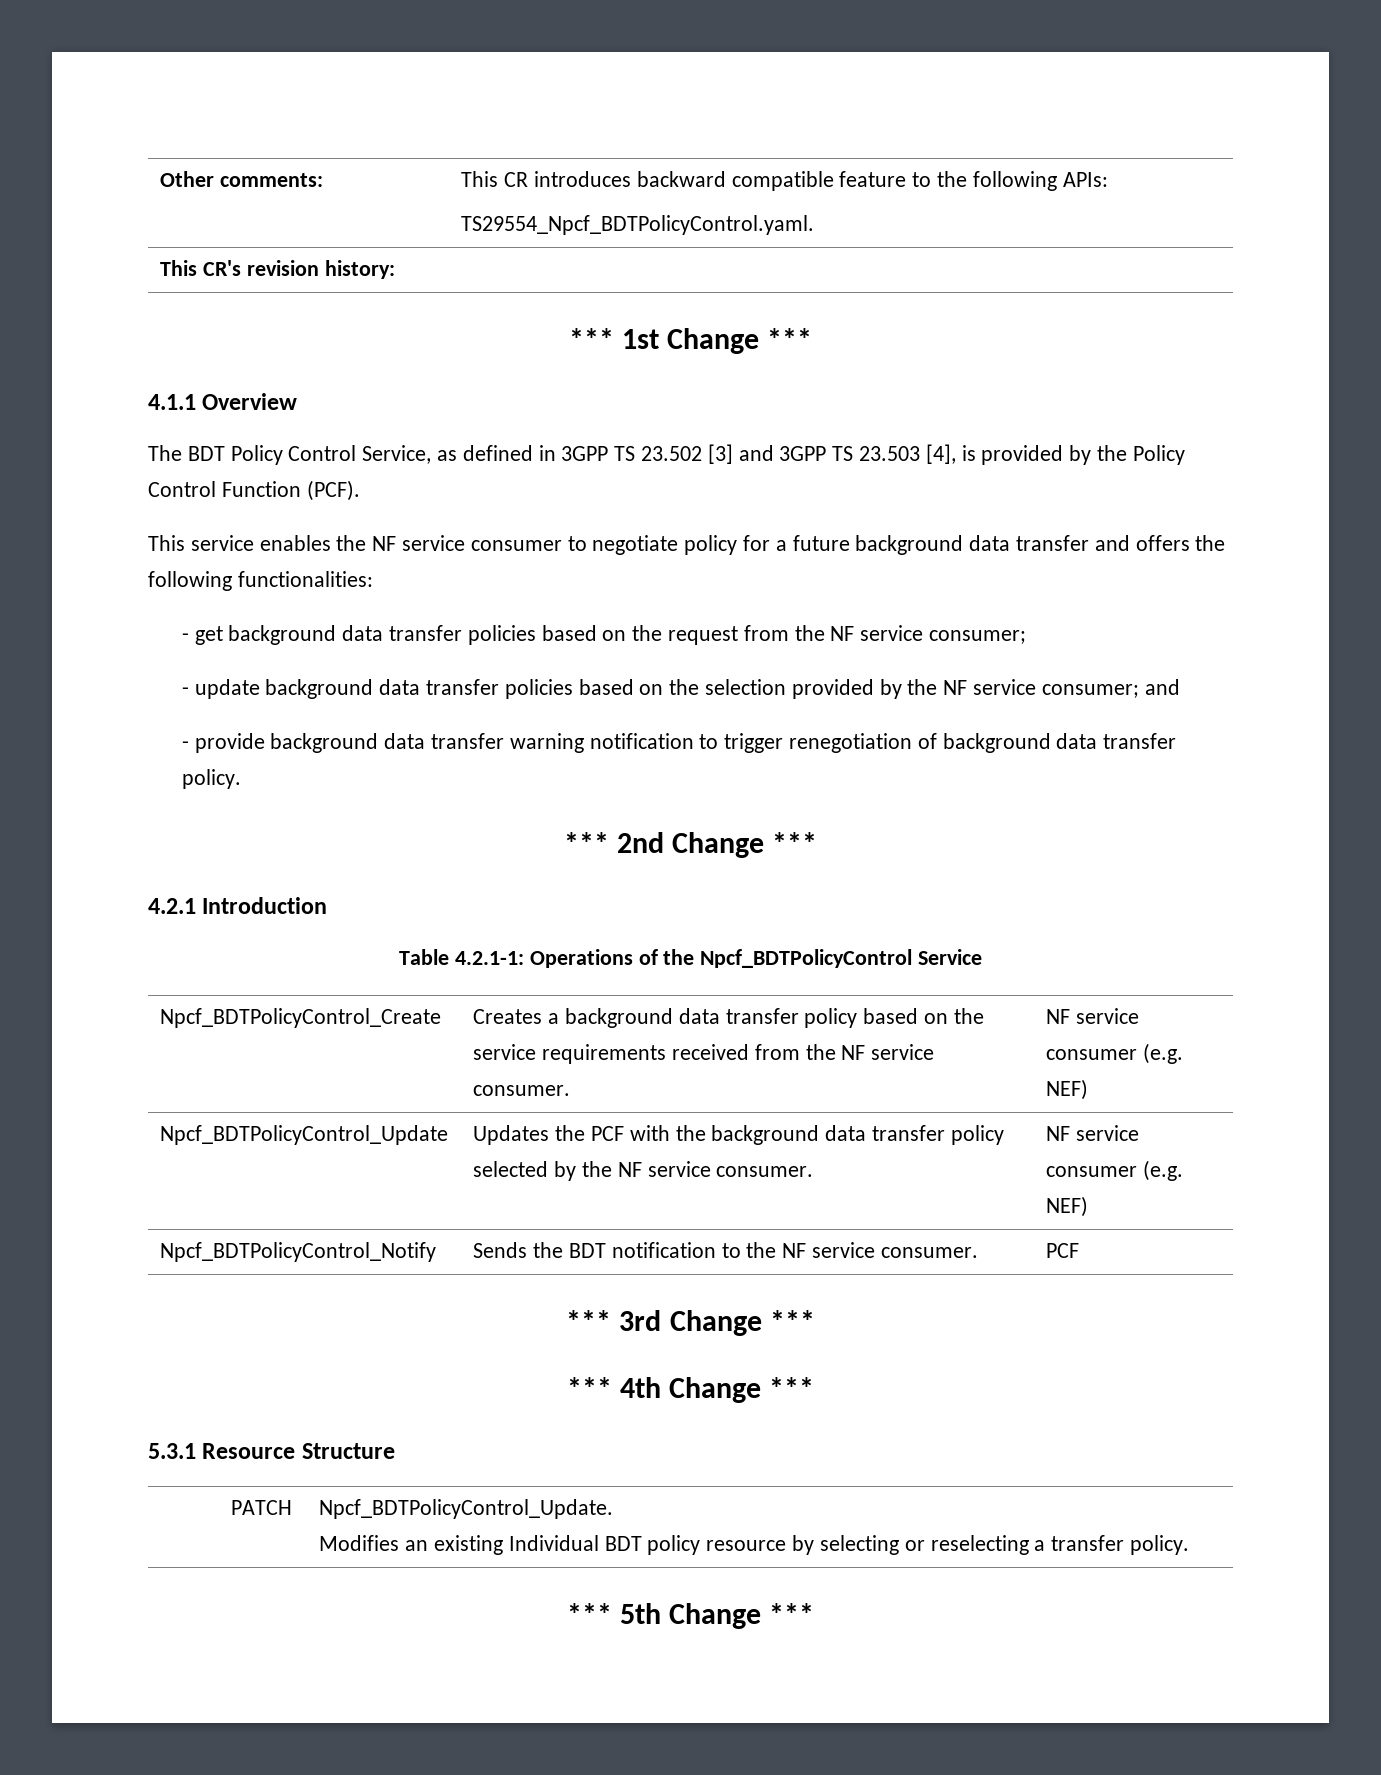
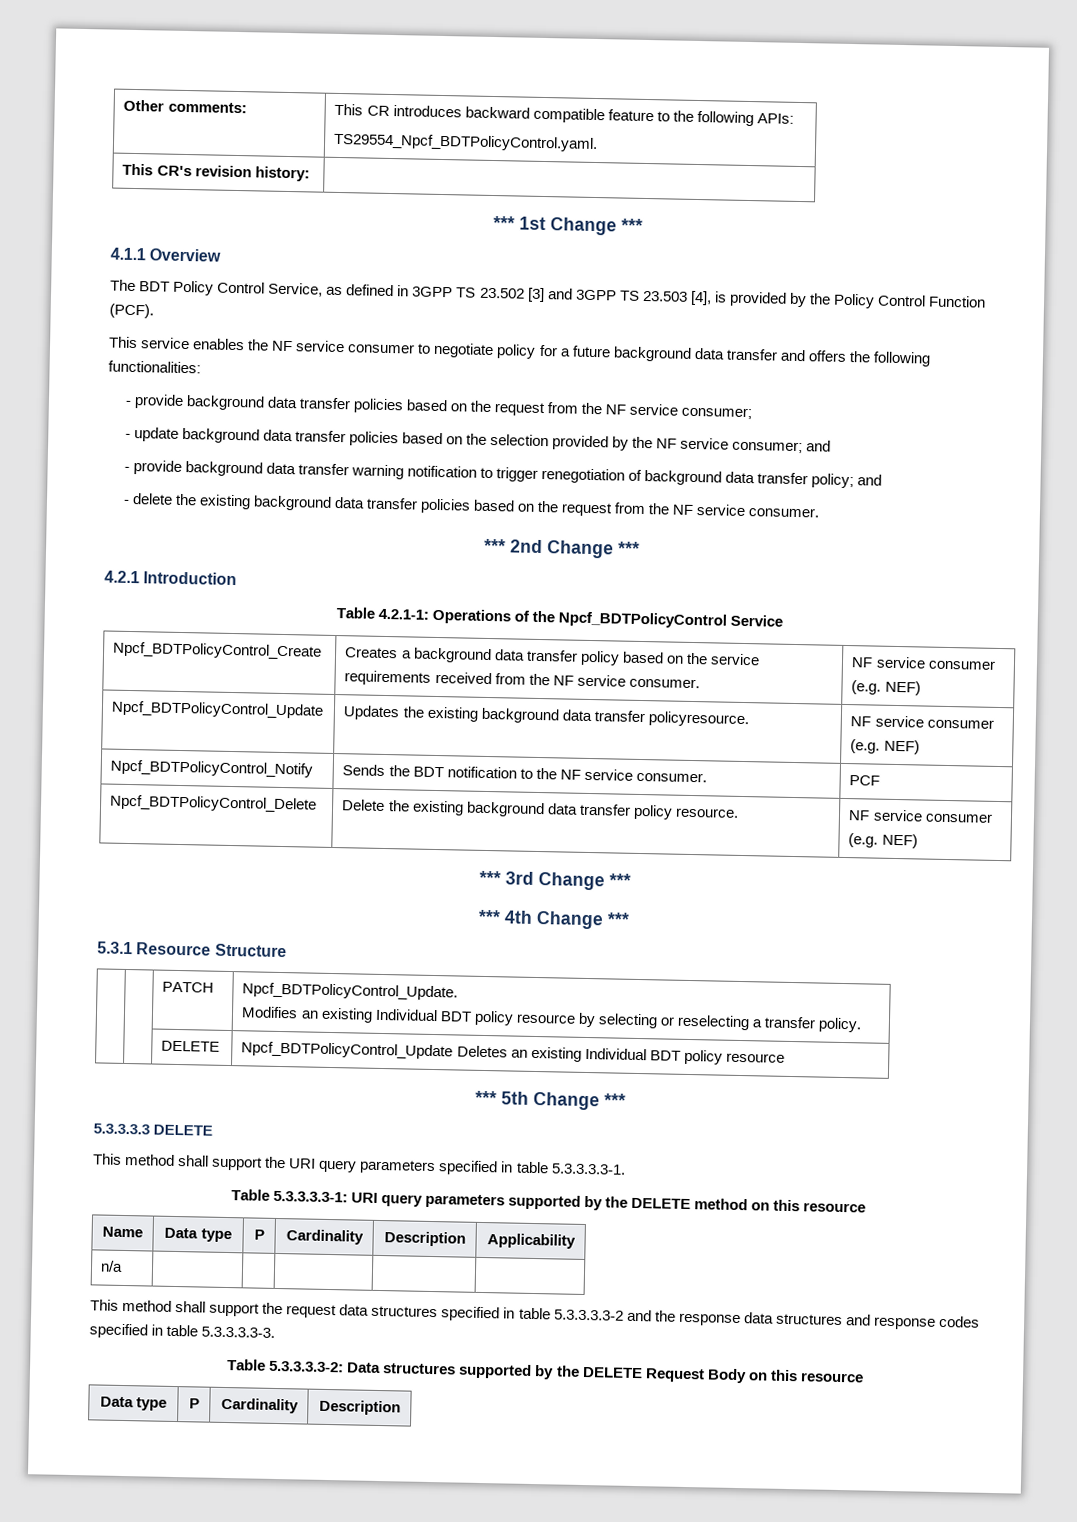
- - get background data transfer policies based on the request from the NF service consumer;
+ - provide background data transfer policies based on the request from the NF service consumer;
- - provide background data transfer warning notification to trigger renegotiation of background data transfer policy.
+ - provide background data transfer warning notification to trigger renegotiation of background data transfer policy; and
+ - delete the existing background data transfer policies based on the request from the NF service consumer.
- Npcf_BDTPolicyControl_Update | Updates the PCF with the background data transfer policy selected by the NF service consumer. | NF service consumer (e.g. NEF)
+ Npcf_BDTPolicyControl_Update | Updates the existing background data transfer policyresource. | NF service consumer (e.g. NEF)
+ Npcf_BDTPolicyControl_Delete | Delete the existing background data transfer policy resource. | NF service consumer (e.g. NEF)
+ | | DELETE | Npcf_BDTPolicyControl_Update Deletes an existing Individual BDT policy resource
  *** 5th Change ***
+ 5.3.3.3.3 DELETE
+ This method shall support the URI query parameters specified in table 5.3.3.3.3-1.
+ Table 5.3.3.3.3-1: URI query parameters supported by the DELETE method on this resource
+ Name | Data type | P | Cardinality | Description | Applicability
+ n/a | | | | |
+ This method shall support the request data structures specified in table 5.3.3.3.3-2 and the response data structures and response codes specified in table 5.3.3.3.3-3.
+ Table 5.3.3.3.3-2: Data structures supported by the DELETE Request Body on this resource
+ Data type | P | Cardinality | Description

